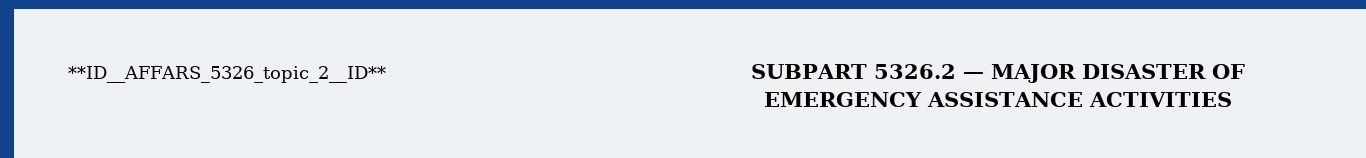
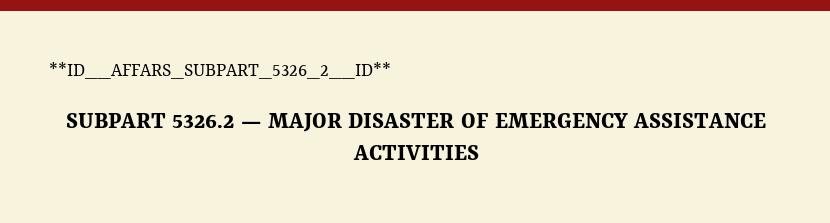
- **ID__AFFARS_5326_topic_2__ID**
+ **ID__AFFARS_SUBPART_5326_2__ID**

